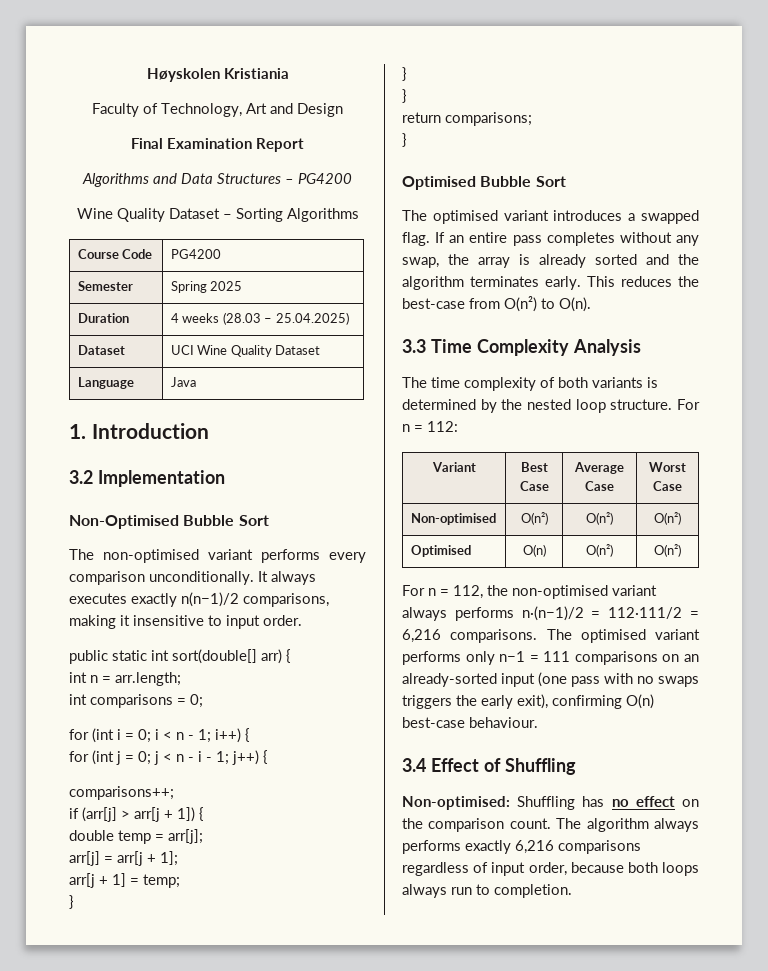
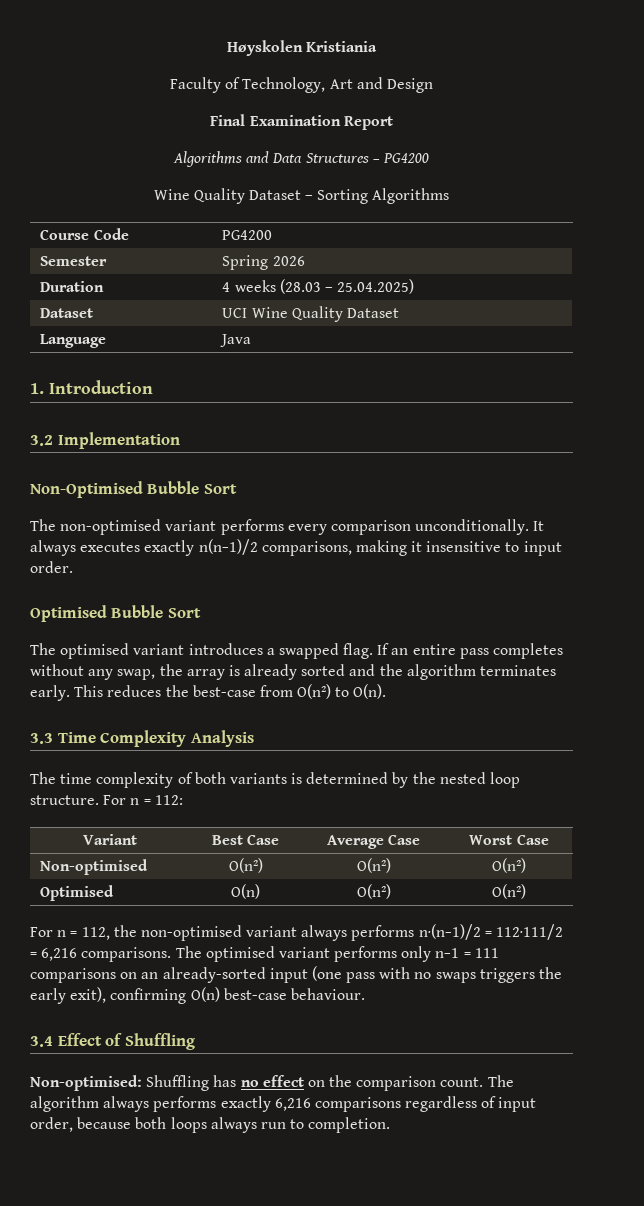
- Semester | Spring 2025
+ Semester | Spring 2026
- public static int sort(double[] arr) {
- int n = arr.length;
- int comparisons = 0;
- for (int i = 0; i < n - 1; i++) {
- for (int j = 0; j < n - i - 1; j++) {
- comparisons++;
- if (arr[j] > arr[j + 1]) {
- double temp = arr[j];
- arr[j] = arr[j + 1];
- arr[j + 1] = temp;
- }
- }
- }
- return comparisons;
- }

